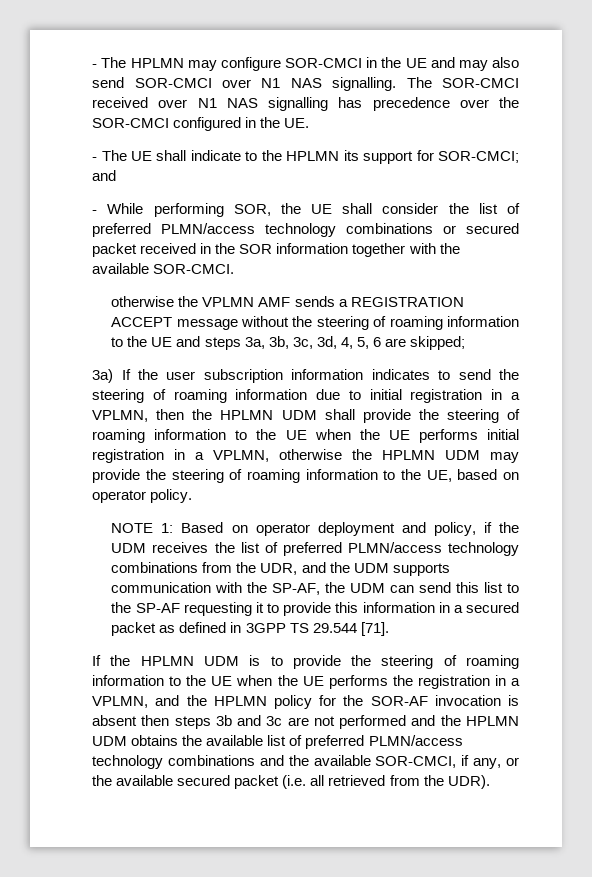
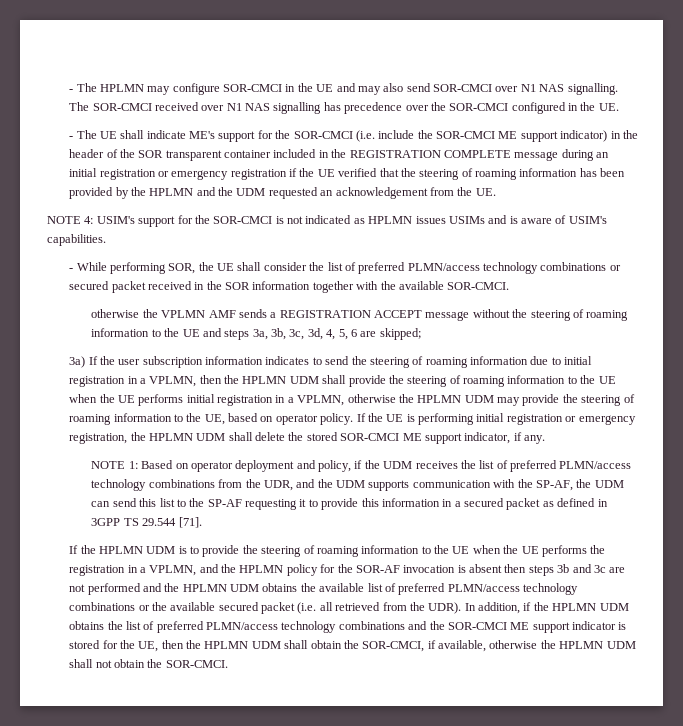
- - The UE shall indicate to the HPLMN its support for SOR-CMCI; and
+ - The UE shall indicate ME's support for the SOR-CMCI (i.e. include the SOR-CMCI ME support indicator) in the header of the SOR transparent container included in the REGISTRATION COMPLETE message during an initial registration or emergency registration if the UE verified that the steering of roaming information has been provided by the HPLMN and the UDM requested an acknowledgement from the UE.
+ NOTE 4: USIM's support for the SOR-CMCI is not indicated as HPLMN issues USIMs and is aware of USIM's capabilities.
+ If the UE is performing initial registration or emergency registration, the HPLMN UDM shall delete the stored SOR-CMCI ME support indicator, if any.
- If the HPLMN UDM is to provide the steering of roaming information to the UE when the UE performs the registration in a VPLMN, and the HPLMN policy for the SOR-AF invocation is absent then steps 3b and 3c are not performed and the HPLMN UDM obtains the available list of preferred PLMN/access technology combinations and the available SOR-CMCI, if any, or the available secured packet (i.e. all retrieved from the UDR).
+ If the HPLMN UDM is to provide the steering of roaming information to the UE when the UE performs the registration in a VPLMN, and the HPLMN policy for the SOR-AF invocation is absent then steps 3b and 3c are not performed and the HPLMN UDM obtains the available list of preferred PLMN/access technology combinations or the available secured packet (i.e. all retrieved from the UDR).
+ In addition, if the HPLMN UDM obtains the list of preferred PLMN/access technology combinations and the SOR-CMCI ME support indicator is stored for the UE, then the HPLMN UDM shall obtain the SOR-CMCI, if available, otherwise the HPLMN UDM shall not obtain the SOR-CMCI.

